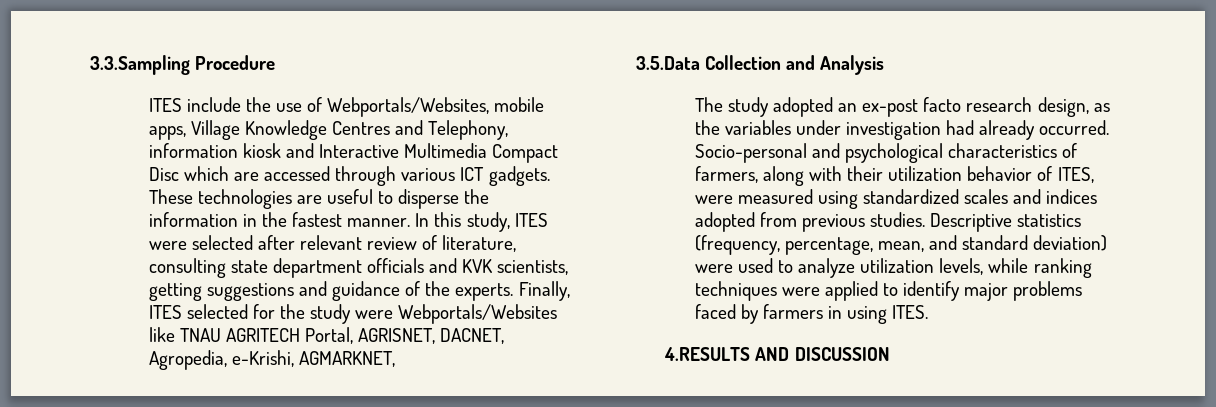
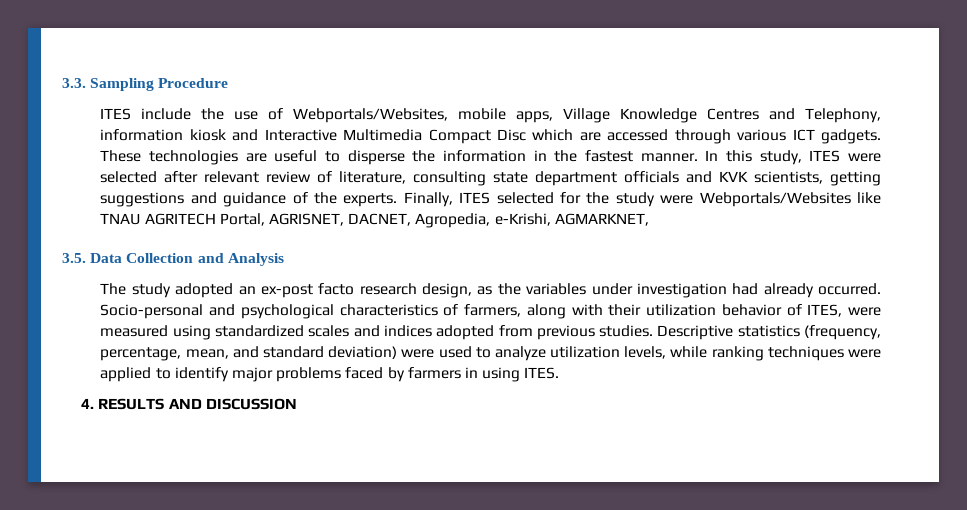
- 3.3.Sampling Procedure
+ 3.3. Sampling Procedure
- 3.5.Data Collection and Analysis
+ 3.5. Data Collection and Analysis
- 4.RESULTS AND DISCUSSION
+ 4. RESULTS AND DISCUSSION

